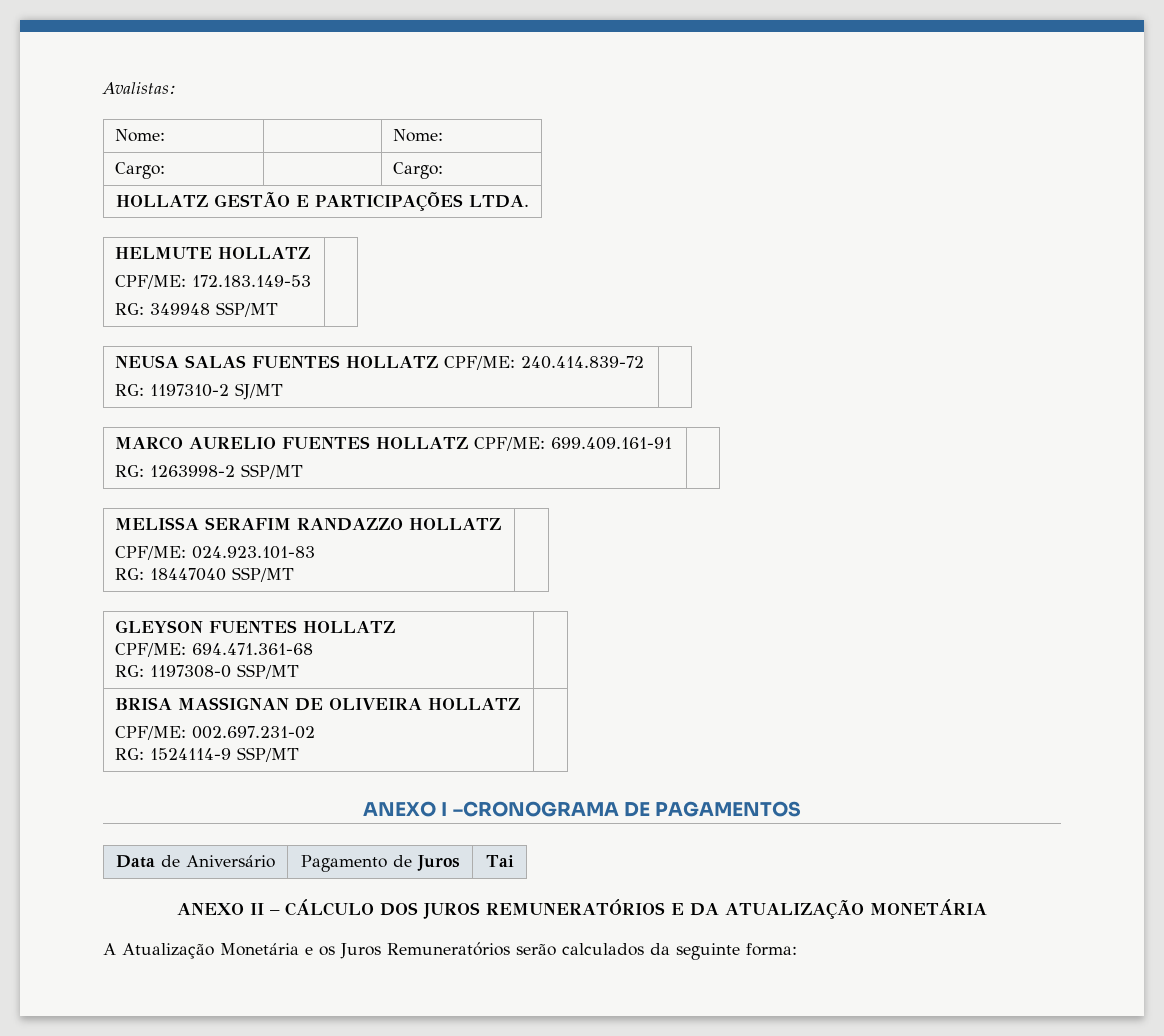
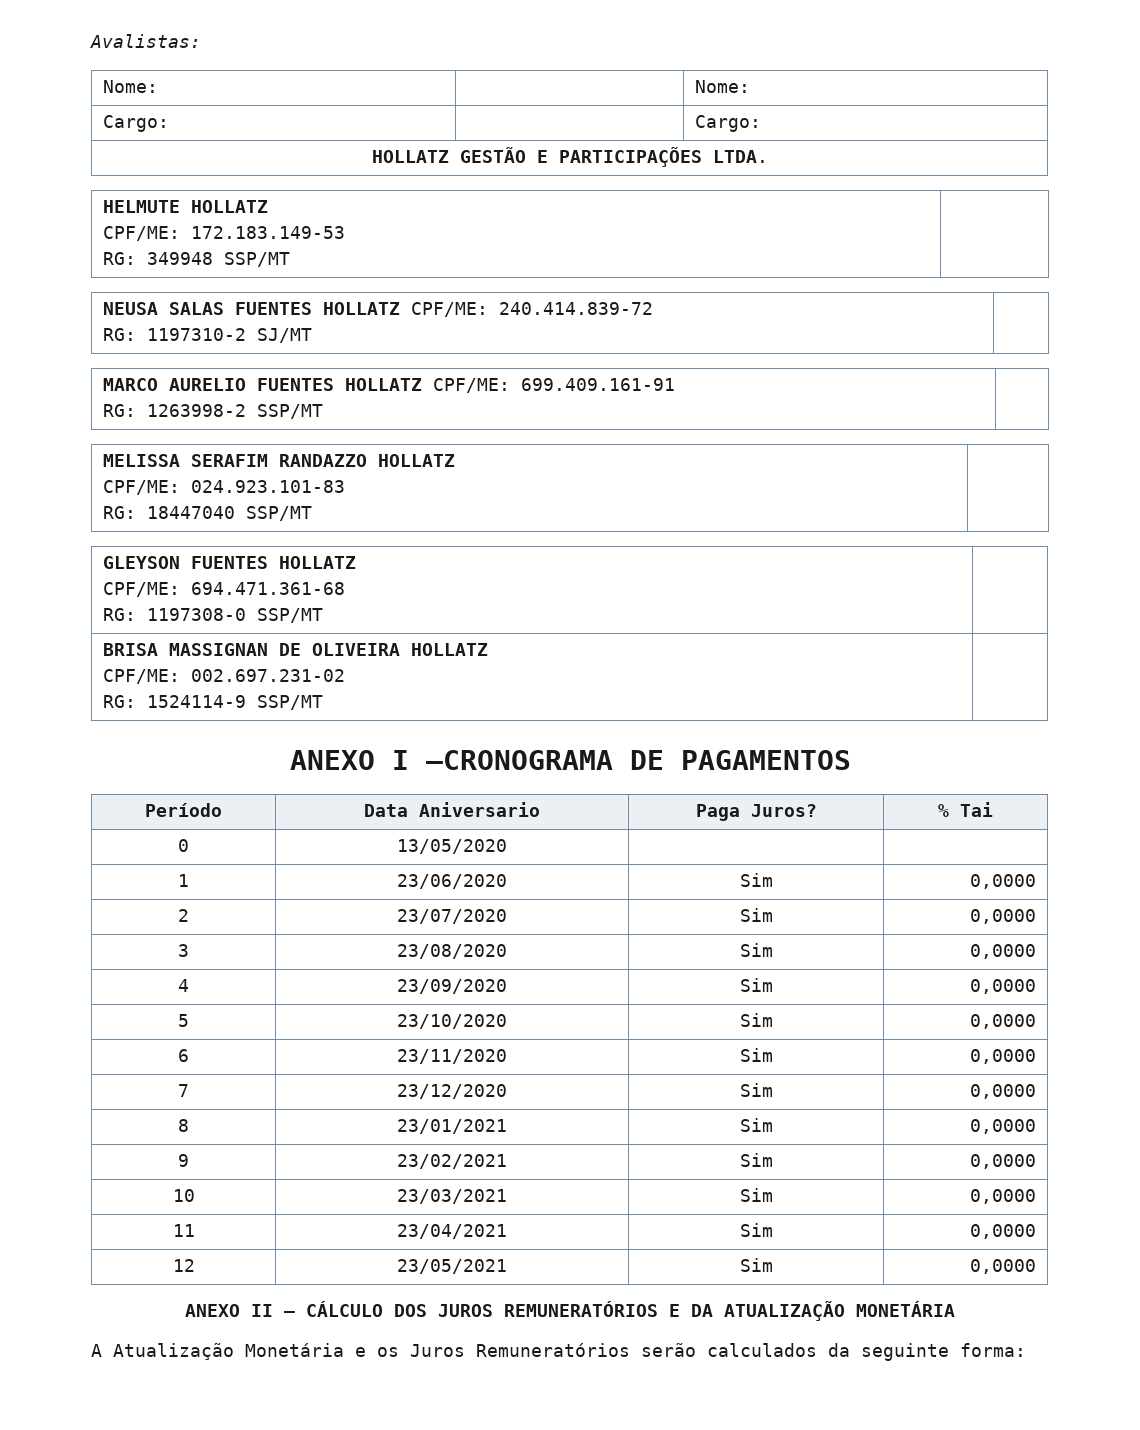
- Data de Aniversário | Pagamento de Juros | Tai
+ Período | Data Aniversario | Paga Juros? | % Tai
+ 0 | 13/05/2020 | |
+ 1 | 23/06/2020 | Sim | 0,0000
+ 2 | 23/07/2020 | Sim | 0,0000
+ 3 | 23/08/2020 | Sim | 0,0000
+ 4 | 23/09/2020 | Sim | 0,0000
+ 5 | 23/10/2020 | Sim | 0,0000
+ 6 | 23/11/2020 | Sim | 0,0000
+ 7 | 23/12/2020 | Sim | 0,0000
+ 8 | 23/01/2021 | Sim | 0,0000
+ 9 | 23/02/2021 | Sim | 0,0000
+ 10 | 23/03/2021 | Sim | 0,0000
+ 11 | 23/04/2021 | Sim | 0,0000
+ 12 | 23/05/2021 | Sim | 0,0000

